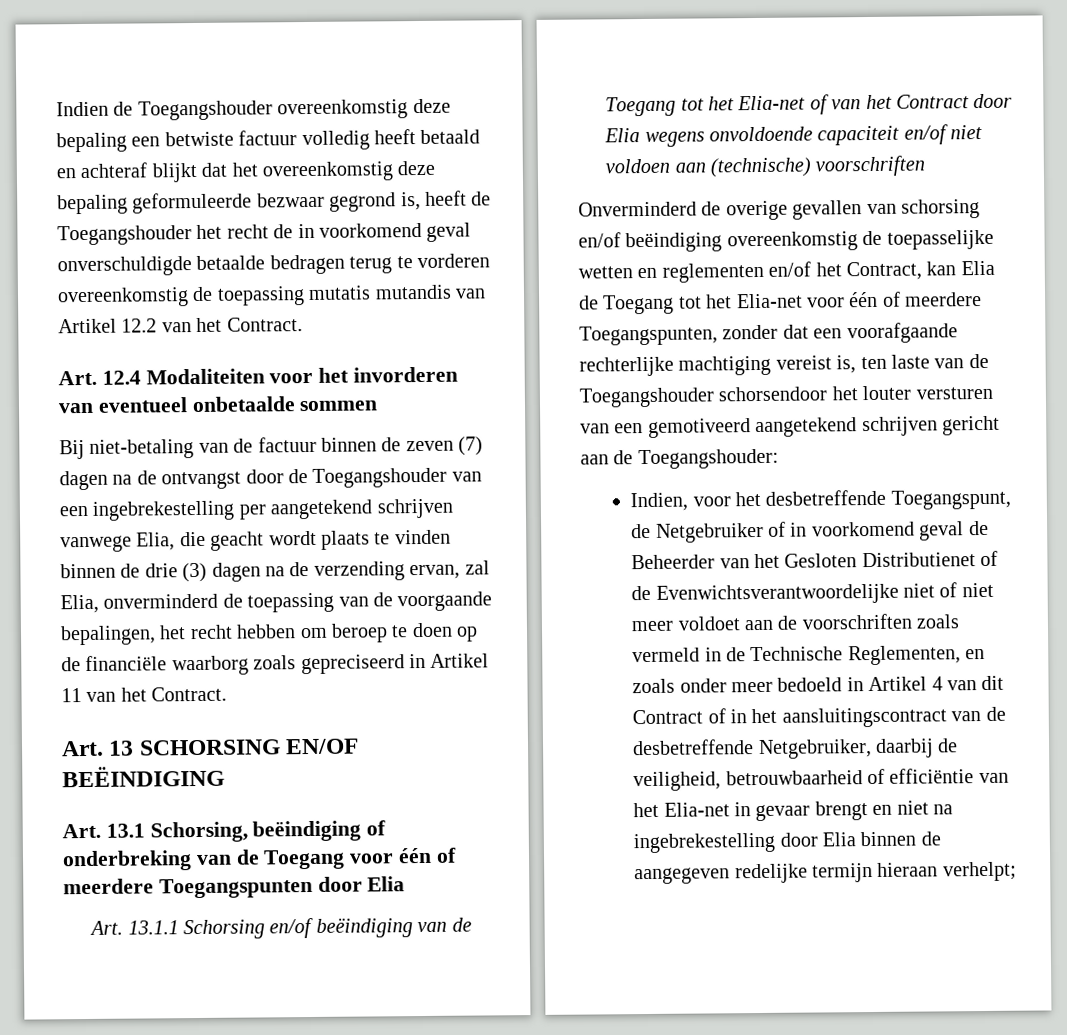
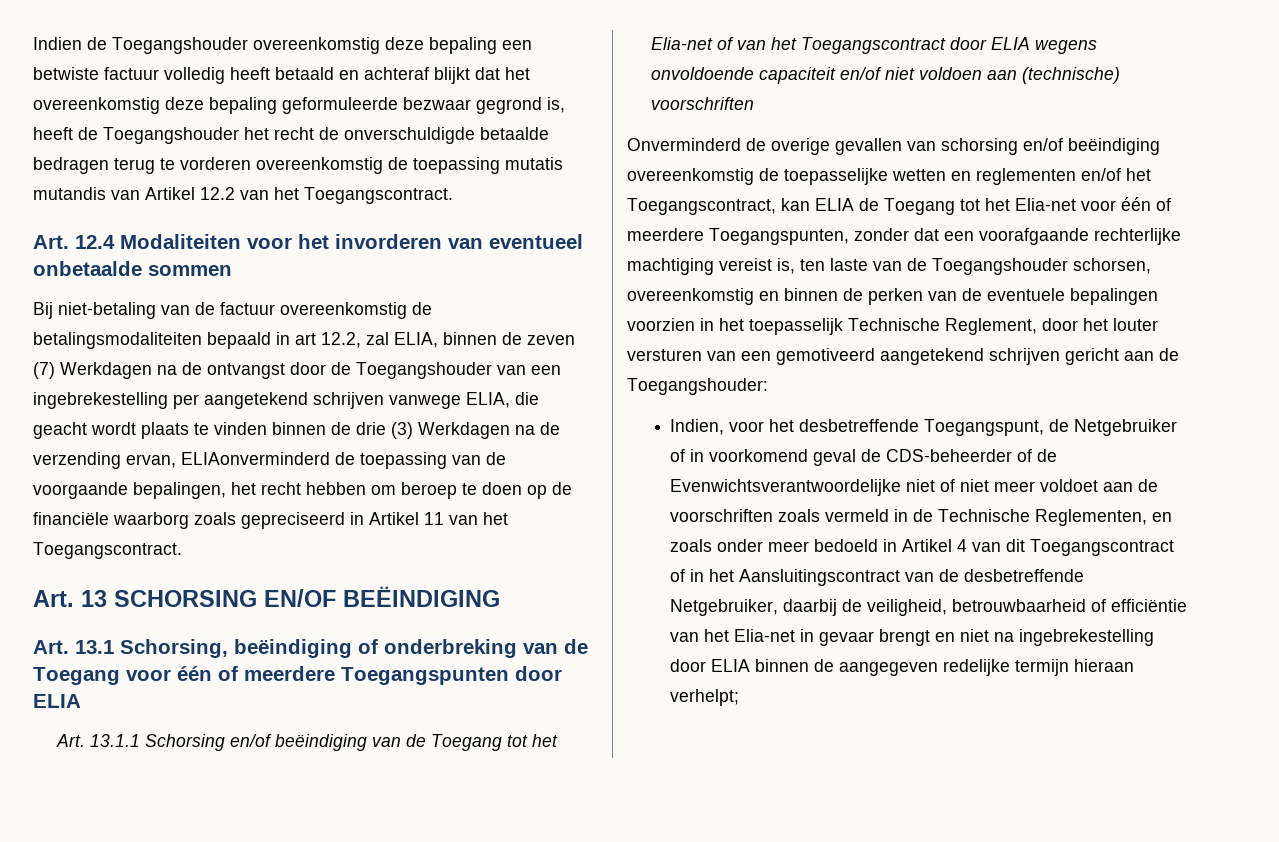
- Indien de Toegangshouder overeenkomstig deze bepaling een betwiste factuur volledig heeft betaald en achteraf blijkt dat het overeenkomstig deze bepaling geformuleerde bezwaar gegrond is, heeft de Toegangshouder het recht de in voorkomend geval onverschuldigde betaalde bedragen terug te vorderen overeenkomstig de toepassing mutatis mutandis van Artikel 12.2 van het Contract.
+ Indien de Toegangshouder overeenkomstig deze bepaling een betwiste factuur volledig heeft betaald en achteraf blijkt dat het overeenkomstig deze bepaling geformuleerde bezwaar gegrond is, heeft de Toegangshouder het recht de onverschuldigde betaalde bedragen terug te vorderen overeenkomstig de toepassing mutatis mutandis van Artikel 12.2 van het Toegangscontract.
- Bij niet-betaling van de factuur binnen de zeven (7) dagen na de ontvangst door de Toegangshouder van een ingebrekestelling per aangetekend schrijven vanwege Elia, die geacht wordt plaats te vinden binnen de drie (3) dagen na de verzending ervan, zal Elia, onverminderd de toepassing van de voorgaande bepalingen, het recht hebben om beroep te doen op de financiële waarborg zoals gepreciseerd in Artikel 11 van het Contract.
+ Bij niet-betaling van de factuur overeenkomstig de betalingsmodaliteiten bepaald in art 12.2, zal ELIA, binnen de zeven (7) Werkdagen na de ontvangst door de Toegangshouder van een ingebrekestelling per aangetekend schrijven vanwege ELIA, die geacht wordt plaats te vinden binnen de drie (3) Werkdagen na de verzending ervan, ELIAonverminderd de toepassing van de voorgaande bepalingen, het recht hebben om beroep te doen op de financiële waarborg zoals gepreciseerd in Artikel 11 van het Toegangscontract.
- Art. 13.1 Schorsing, beëindiging of onderbreking van de Toegang voor één of meerdere Toegangspunten door Elia
+ Art. 13.1 Schorsing, beëindiging of onderbreking van de Toegang voor één of meerdere Toegangspunten door ELIA
- Art. 13.1.1 Schorsing en/of beëindiging van de Toegang tot het Elia-net of van het Contract door Elia wegens onvoldoende capaciteit en/of niet voldoen aan (technische) voorschriften
+ Art. 13.1.1 Schorsing en/of beëindiging van de Toegang tot het Elia-net of van het Toegangscontract door ELIA wegens onvoldoende capaciteit en/of niet voldoen aan (technische) voorschriften
- Onverminderd de overige gevallen van schorsing en/of beëindiging overeenkomstig de toepasselijke wetten en reglementen en/of het Contract, kan Elia de Toegang tot het Elia-net voor één of meerdere Toegangspunten, zonder dat een voorafgaande rechterlijke machtiging vereist is, ten laste van de Toegangshouder schorsendoor het louter versturen van een gemotiveerd aangetekend schrijven gericht aan de Toegangshouder:
+ Onverminderd de overige gevallen van schorsing en/of beëindiging overeenkomstig de toepasselijke wetten en reglementen en/of het Toegangscontract, kan ELIA de Toegang tot het Elia-net voor één of meerdere Toegangspunten, zonder dat een voorafgaande rechterlijke machtiging vereist is, ten laste van de Toegangshouder schorsen, overeenkomstig en binnen de perken van de eventuele bepalingen voorzien in het toepasselijk Technische Reglement, door het louter versturen van een gemotiveerd aangetekend schrijven gericht aan de Toegangshouder:
- Indien, voor het desbetreffende Toegangspunt, de Netgebruiker of in voorkomend geval de Beheerder van het Gesloten Distributienet of de Evenwichtsverantwoordelijke niet of niet meer voldoet aan de voorschriften zoals vermeld in de Technische Reglementen, en zoals onder meer bedoeld in Artikel 4 van dit Contract of in het aansluitingscontract van de desbetreffende Netgebruiker, daarbij de veiligheid, betrouwbaarheid of efficiëntie van het Elia-net in gevaar brengt en niet na ingebrekestelling door Elia binnen de aangegeven redelijke termijn hieraan verhelpt;
+ Indien, voor het desbetreffende Toegangspunt, de Netgebruiker of in voorkomend geval de CDS-beheerder of de Evenwichtsverantwoordelijke niet of niet meer voldoet aan de voorschriften zoals vermeld in de Technische Reglementen, en zoals onder meer bedoeld in Artikel 4 van dit Toegangscontract of in het Aansluitingscontract van de desbetreffende Netgebruiker, daarbij de veiligheid, betrouwbaarheid of efficiëntie van het Elia-net in gevaar brengt en niet na ingebrekestelling door ELIA binnen de aangegeven redelijke termijn hieraan verhelpt;

